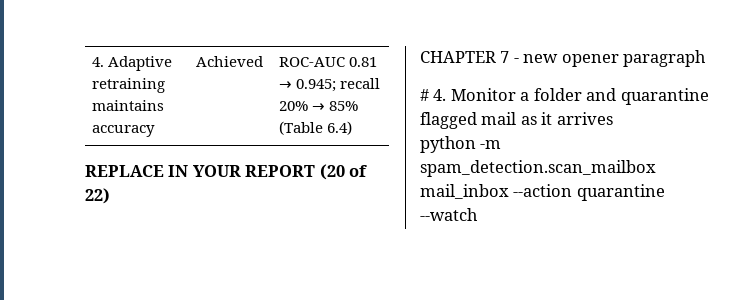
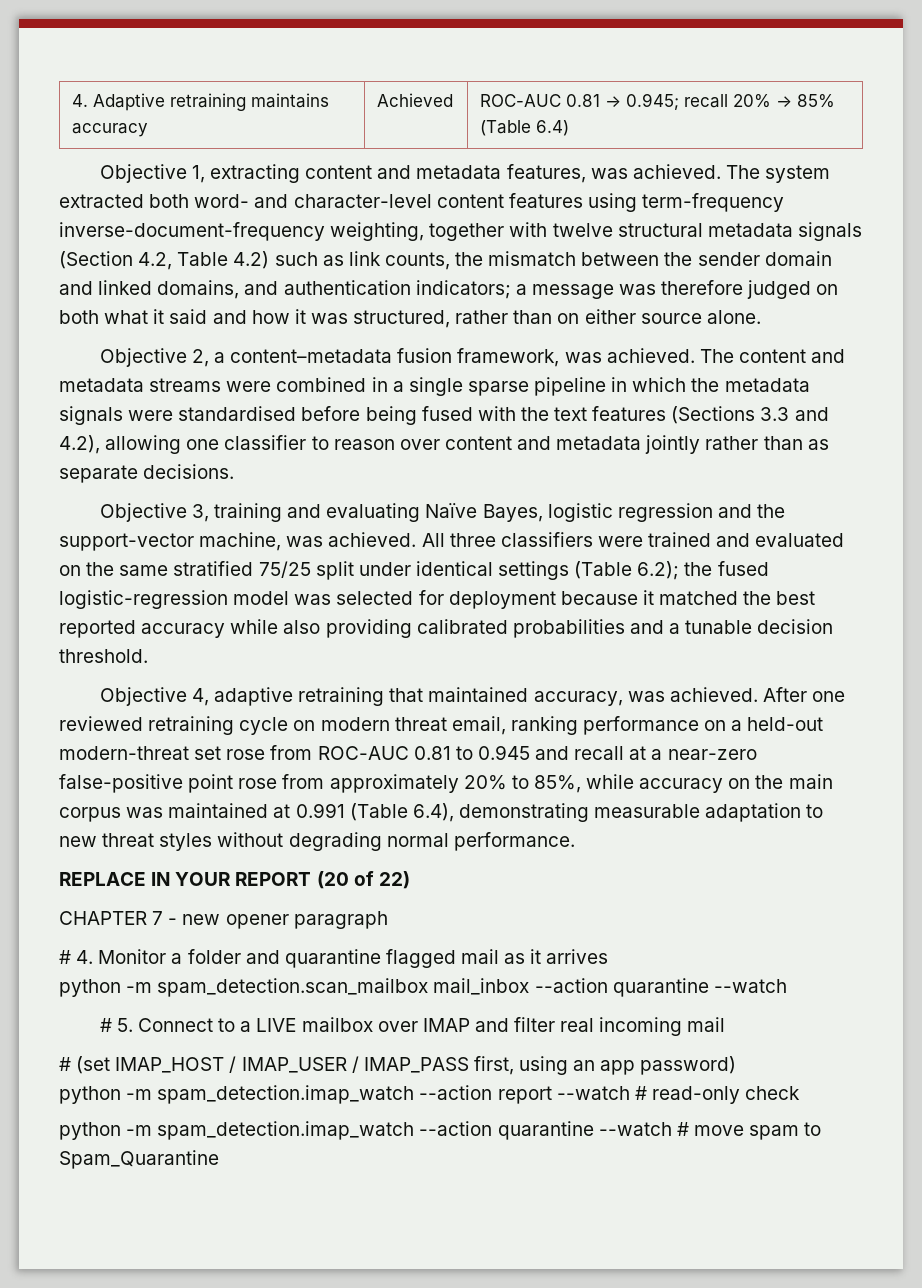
+ Objective 1, extracting content and metadata features, was achieved. The system extracted both word- and character-level content features using term-frequency inverse-document-frequency weighting, together with twelve structural metadata signals (Section 4.2, Table 4.2) such as link counts, the mismatch between the sender domain and linked domains, and authentication indicators; a message was therefore judged on both what it said and how it was structured, rather than on either source alone.
+ Objective 2, a content–metadata fusion framework, was achieved. The content and metadata streams were combined in a single sparse pipeline in which the metadata signals were standardised before being fused with the text features (Sections 3.3 and 4.2), allowing one classifier to reason over content and metadata jointly rather than as separate decisions.
+ Objective 3, training and evaluating Naïve Bayes, logistic regression and the support-vector machine, was achieved. All three classifiers were trained and evaluated on the same stratified 75/25 split under identical settings (Table 6.2); the fused logistic-regression model was selected for deployment because it matched the best reported accuracy while also providing calibrated probabilities and a tunable decision threshold.
+ Objective 4, adaptive retraining that maintained accuracy, was achieved. After one reviewed retraining cycle on modern threat email, ranking performance on a held-out modern-threat set rose from ROC-AUC 0.81 to 0.945 and recall at a near-zero false-positive point rose from approximately 20% to 85%, while accuracy on the main corpus was maintained at 0.991 (Table 6.4), demonstrating measurable adaptation to new threat styles without degrading normal performance.
+ # 5. Connect to a LIVE mailbox over IMAP and filter real incoming mail
+ # (set IMAP_HOST / IMAP_USER / IMAP_PASS first, using an app password)
+ python -m spam_detection.imap_watch --action report --watch # read-only check
+ python -m spam_detection.imap_watch --action quarantine --watch # move spam to Spam_Quarantine

